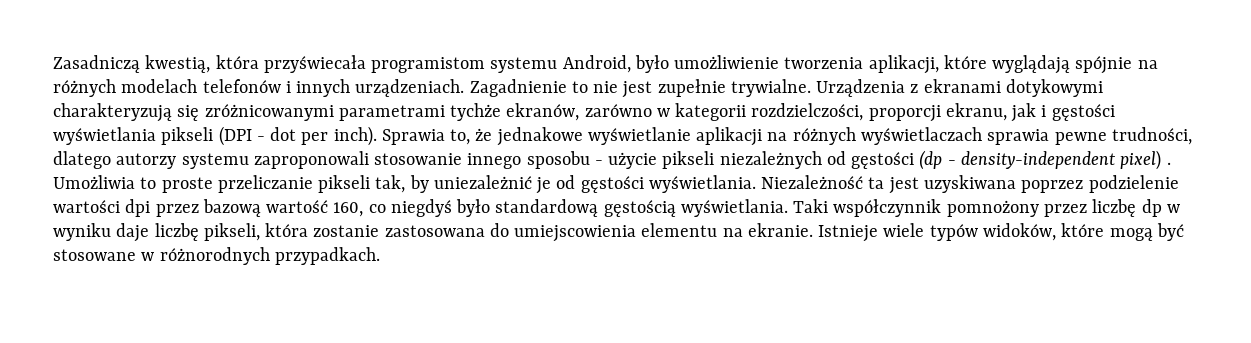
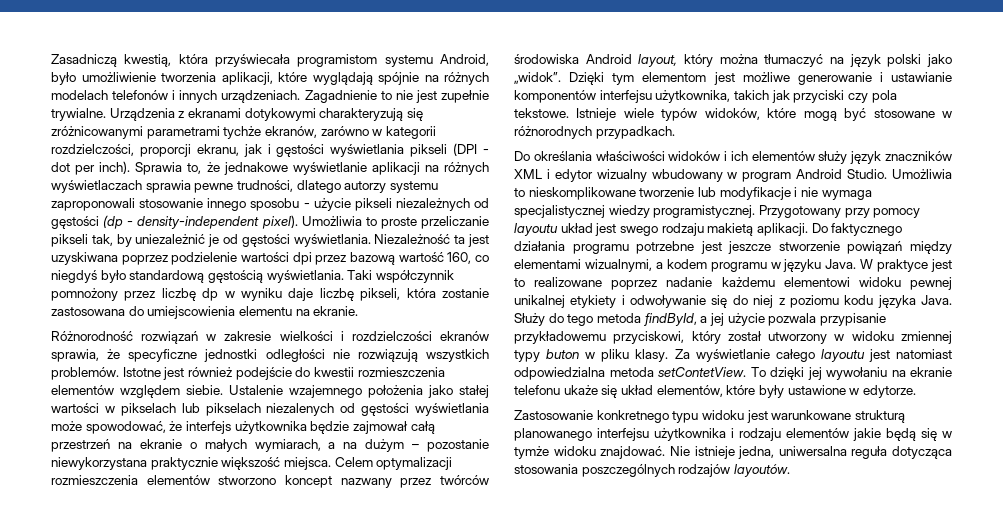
- Sprawia to, że jednakowe wyświetlanie aplikacji na różnych wyświetlaczach sprawia pewne trudności, dlatego autorzy systemu zaproponowali stosowanie innego sposobu - użycie pikseli niezależnych od gęstości (dp - density-independent pixel) .
+ Sprawia to, że jednakowe wyświetlanie aplikacji na różnych wyświetlaczach sprawia pewne trudności, dlatego autorzy systemu zaproponowali stosowanie innego sposobu - użycie pikseli niezależnych od gęstości (dp - density-independent pixel).
- Taki współczynnik pomnożony przez liczbę dp w wyniku daje liczbę pikseli, która zostanie zastosowana do umiejscowienia elementu na ekranie. Istnieje wiele typów widoków, które mogą być stosowane w różnorodnych przypadkach.
+ Taki współczynnik pomnożony przez liczbę dp w wyniku daje liczbę pikseli, która zostanie zastosowana do umiejscowienia elementu na ekranie.
+ Różnorodność rozwiązań w zakresie wielkości i rozdzielczości ekranów sprawia, że specyficzne jednostki odległości nie rozwiązują wszystkich problemów. Istotne jest również podejście do kwestii rozmieszczenia elementów względem siebie. Ustalenie wzajemnego położenia jako stałej wartości w pikselach lub pikselach niezalenych od gęstości wyświetlania może spowodować, że interfejs użytkownika będzie zajmował całą przestrzeń na ekranie o małych wymiarach, a na dużym – pozostanie niewykorzystana praktycznie większość miejsca. Celem optymalizacji rozmieszczenia elementów stworzono koncept nazwany przez twórców środowiska Android layout, który można tłumaczyć na język polski jako „widok”. Dzięki tym elementom jest możliwe generowanie i ustawianie komponentów interfejsu użytkownika, takich jak przyciski czy pola tekstowe. Istnieje wiele typów widoków, które mogą być stosowane w różnorodnych przypadkach.
+ Do określania właściwości widoków i ich elementów służy język znaczników XML i edytor wizualny wbudowany w program Android Studio. Umożliwia to nieskomplikowane tworzenie lub modyfikacje i nie wymaga specjalistycznej wiedzy programistycznej. Przygotowany przy pomocy layoutu układ jest swego rodzaju makietą aplikacji. Do faktycznego działania programu potrzebne jest jeszcze stworzenie powiązań między elementami wizualnymi, a kodem programu w języku Java. W praktyce jest to realizowane poprzez nadanie każdemu elementowi widoku pewnej unikalnej etykiety i odwoływanie się do niej z poziomu kodu języka Java. Służy do tego metoda findById, a jej użycie pozwala przypisanie przykładowemu przyciskowi, który został utworzony w widoku zmiennej typy buton w pliku klasy. Za wyświetlanie całego layoutu jest natomiast odpowiedzialna metoda setContetView. To dzięki jej wywołaniu na ekranie telefonu ukaże się układ elementów, które były ustawione w edytorze.
+ Zastosowanie konkretnego typu widoku jest warunkowane strukturą planowanego interfejsu użytkownika i rodzaju elementów jakie będą się w tymże widoku znajdować. Nie istnieje jedna, uniwersalna reguła dotycząca stosowania poszczególnych rodzajów layoutów.

